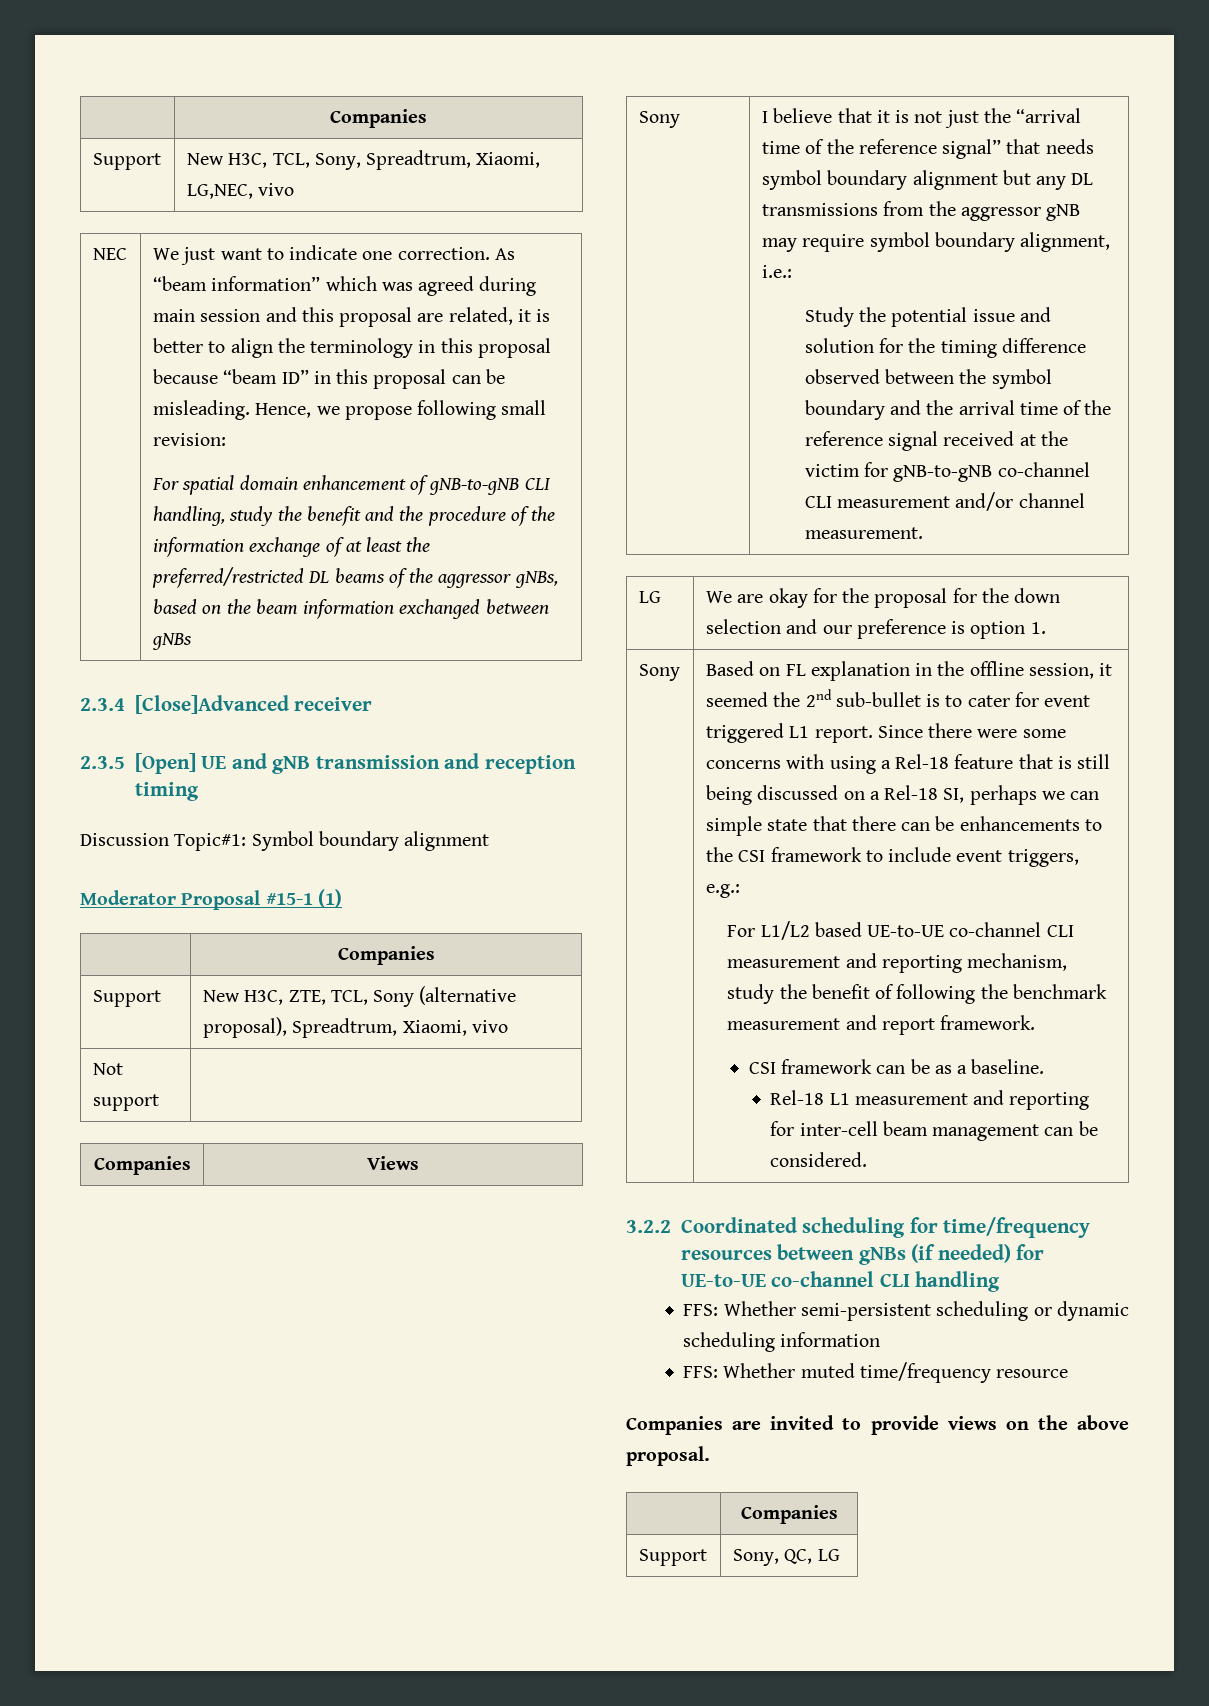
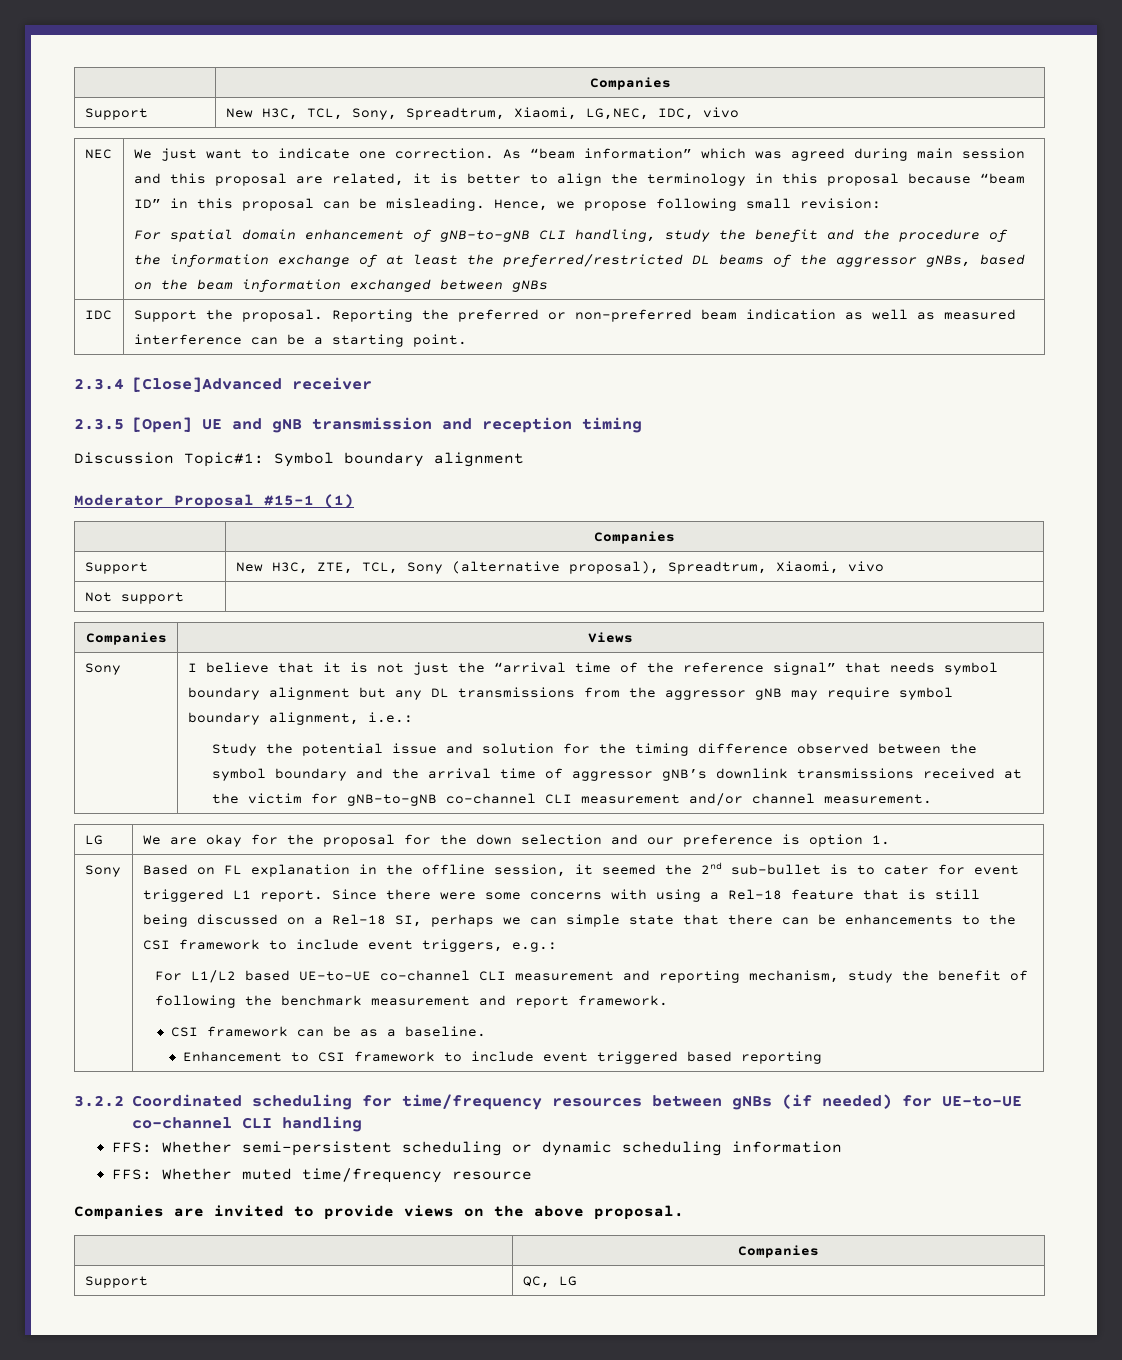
- Support | New H3C, TCL, Sony, Spreadtrum, Xiaomi, LG,NEC, vivo
+ Support | New H3C, TCL, Sony, Spreadtrum, Xiaomi, LG,NEC, IDC, vivo
+ IDC | Support the proposal. Reporting the preferred or non-preferred beam indication as well as measured interference can be a starting point.
- Study the potential issue and solution for the timing difference observed between the symbol boundary and the arrival time of the reference signal received at the victim for gNB-to-gNB co-channel CLI measurement and/or channel measurement.
+ Study the potential issue and solution for the timing difference observed between the symbol boundary and the arrival time of aggressor gNB’s downlink transmissions received at the victim for gNB-to-gNB co-channel CLI measurement and/or channel measurement.
- Rel-18 L1 measurement and reporting for inter-cell beam management can be considered.
+ Enhancement to CSI framework to include event triggered based reporting
- Support | Sony, QC, LG
+ Support | QC, LG

